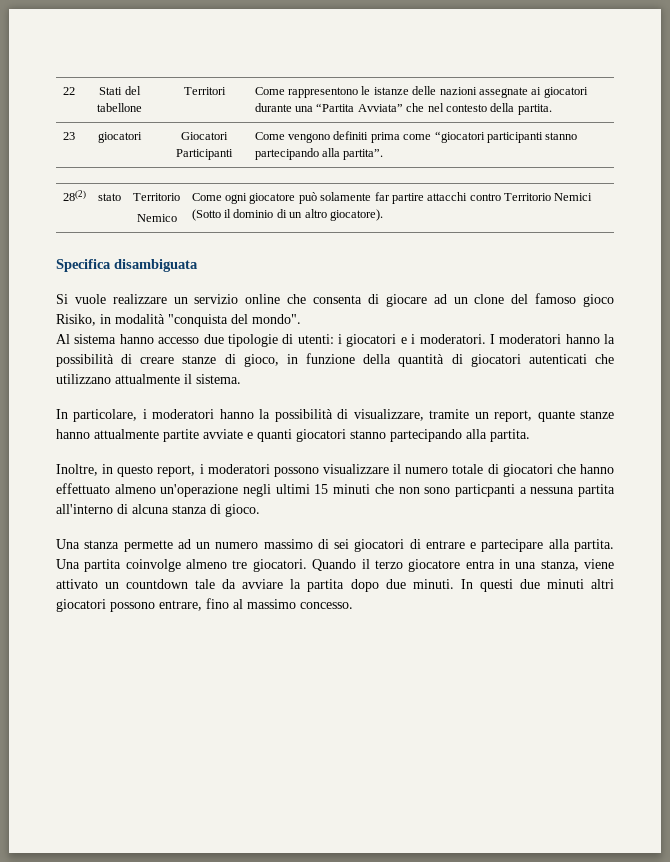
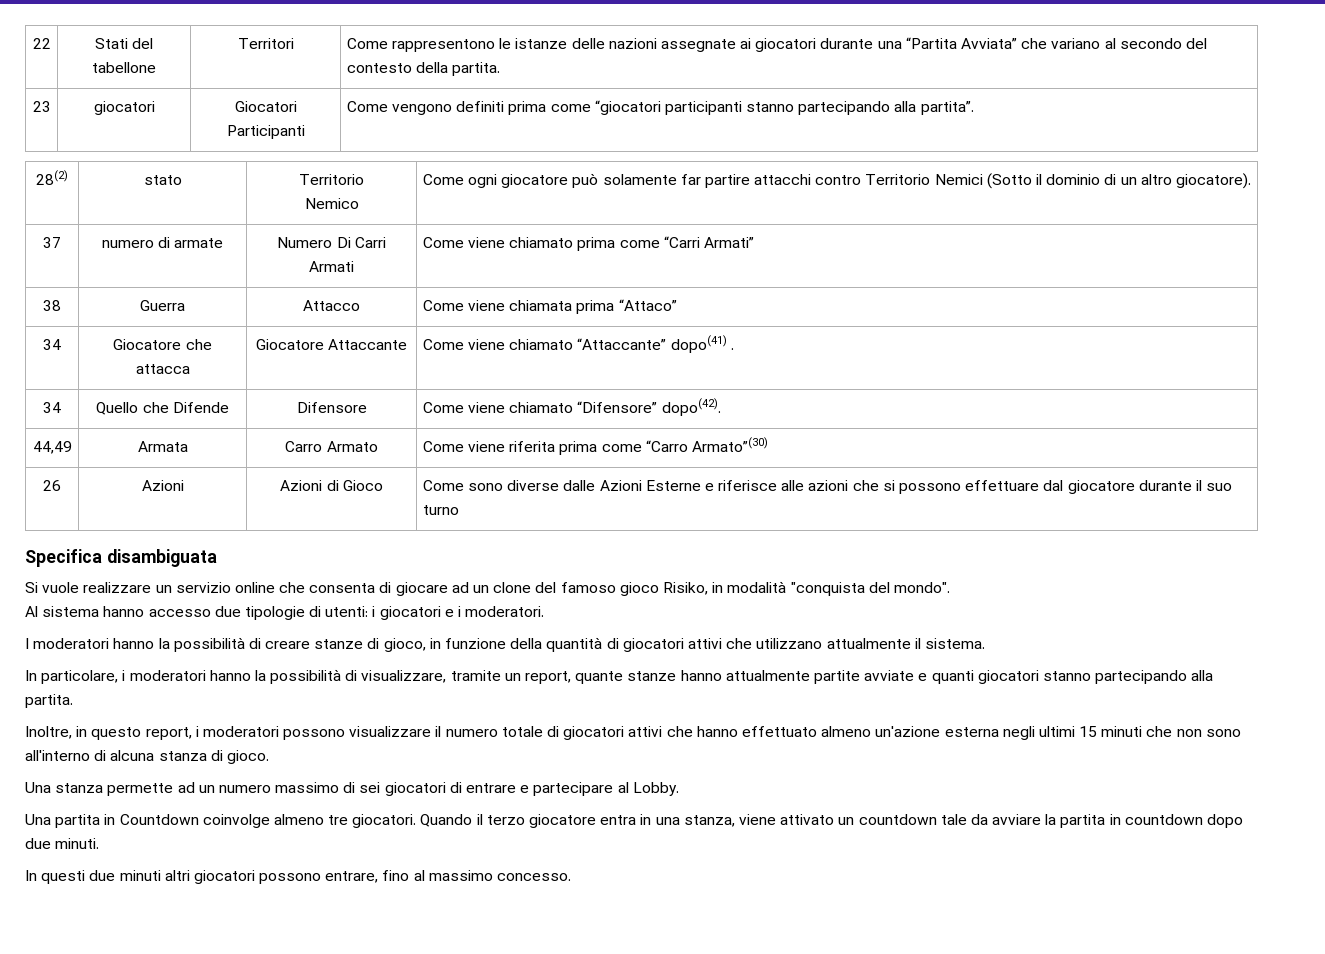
- 22 | Stati del tabellone | Territori | Come rappresentono le istanze delle nazioni assegnate ai giocatori durante una “Partita Avviata” che nel contesto della partita.
+ 22 | Stati del tabellone | Territori | Come rappresentono le istanze delle nazioni assegnate ai giocatori durante una “Partita Avviata” che variano al secondo del contesto della partita.
+ 37 | numero di armate | Numero Di Carri Armati | Come viene chiamato prima come “Carri Armati”
+ 38 | Guerra | Attacco | Come viene chiamata prima “Attaco”
+ 34 | Giocatore che attacca | Giocatore Attaccante | Come viene chiamato “Attaccante” dopo(41) .
+ 34 | Quello che Difende | Difensore | Come viene chiamato “Difensore” dopo(42).
+ 44,49 | Armata | Carro Armato | Come viene riferita prima come “Carro Armato”(30)
+ 26 | Azioni | Azioni di Gioco | Come sono diverse dalle Azioni Esterne e riferisce alle azioni che si possono effettuare dal giocatore durante il suo turno
- Al sistema hanno accesso due tipologie di utenti: i giocatori e i moderatori. I moderatori hanno la possibilità di creare stanze di gioco, in funzione della quantità di giocatori autenticati che utilizzano attualmente il sistema.
+ Al sistema hanno accesso due tipologie di utenti: i giocatori e i moderatori.
+ I moderatori hanno la possibilità di creare stanze di gioco, in funzione della quantità di giocatori attivi che utilizzano attualmente il sistema.
- Inoltre, in questo report, i moderatori possono visualizzare il numero totale di giocatori che hanno effettuato almeno un'operazione negli ultimi 15 minuti che non sono particpanti a nessuna partita all'interno di alcuna stanza di gioco.
+ Inoltre, in questo report, i moderatori possono visualizzare il numero totale di giocatori attivi che hanno effettuato almeno un'azione esterna negli ultimi 15 minuti che non sono all'interno di alcuna stanza di gioco.
- Una stanza permette ad un numero massimo di sei giocatori di entrare e partecipare alla partita. Una partita coinvolge almeno tre giocatori.
+ Una stanza permette ad un numero massimo di sei giocatori di entrare e partecipare al Lobby.
+ Una partita in Countdown coinvolge almeno tre giocatori.
- Quando il terzo giocatore entra in una stanza, viene attivato un countdown tale da avviare la partita dopo due minuti. In questi due minuti altri giocatori possono entrare, fino al massimo concesso.
+ Quando il terzo giocatore entra in una stanza, viene attivato un countdown tale da avviare la partita in countdown dopo due minuti.
+ In questi due minuti altri giocatori possono entrare, fino al massimo concesso.

